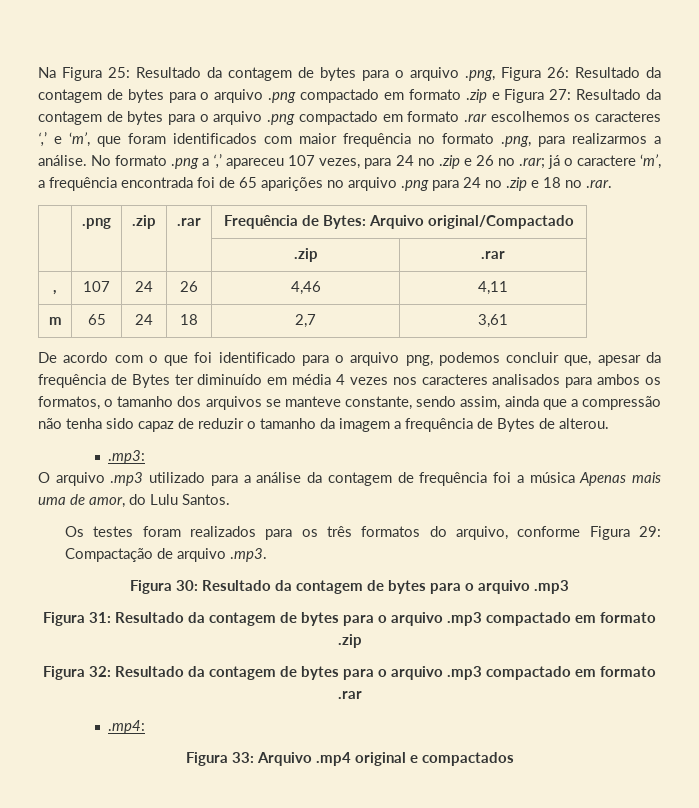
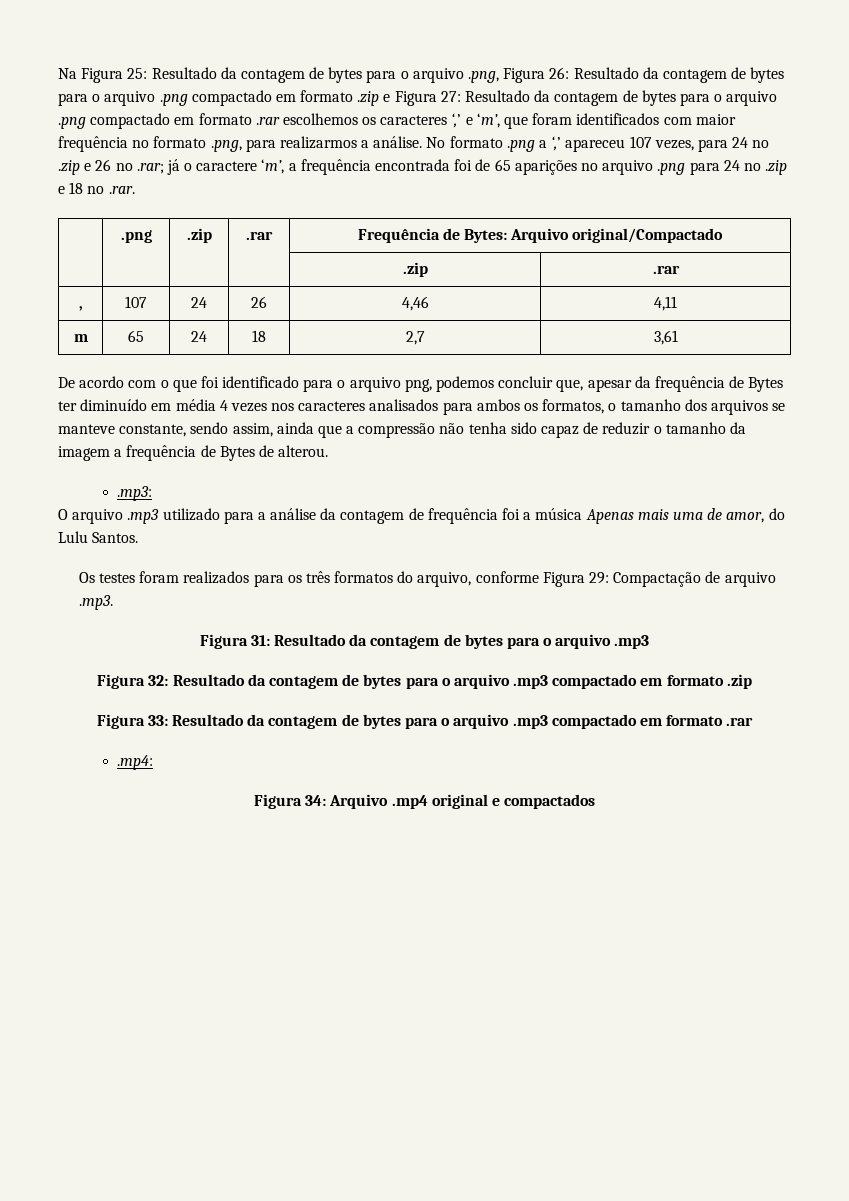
- Figura 30: Resultado da contagem de bytes para o arquivo .mp3
+ Figura 31: Resultado da contagem de bytes para o arquivo .mp3
- Figura 31: Resultado da contagem de bytes para o arquivo .mp3 compactado em formato .zip
+ Figura 32: Resultado da contagem de bytes para o arquivo .mp3 compactado em formato .zip
- Figura 32: Resultado da contagem de bytes para o arquivo .mp3 compactado em formato .rar
+ Figura 33: Resultado da contagem de bytes para o arquivo .mp3 compactado em formato .rar
- Figura 33: Arquivo .mp4 original e compactados
+ Figura 34: Arquivo .mp4 original e compactados

